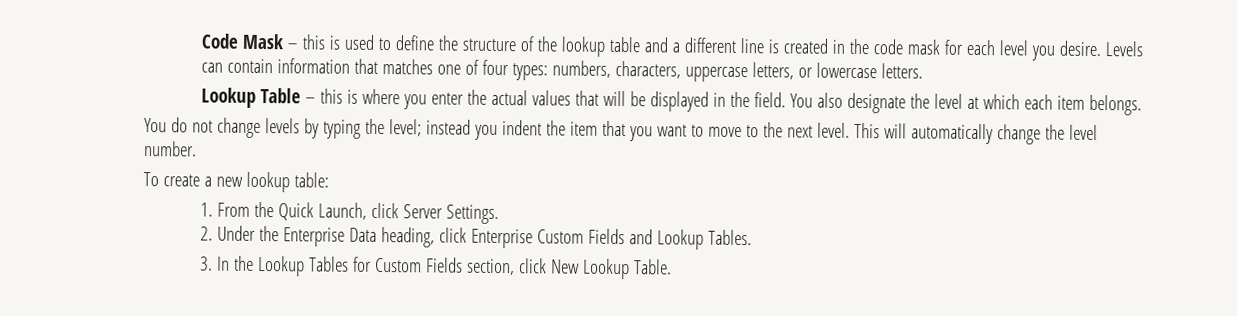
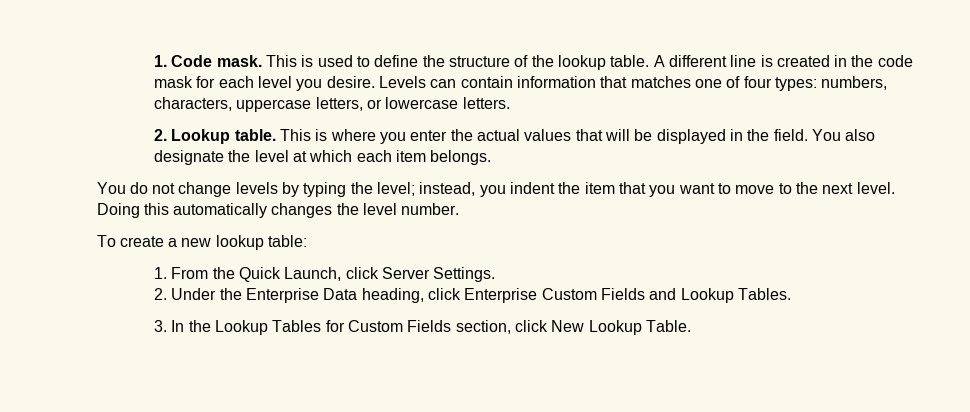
- Code Mask – this is used to define the structure of the lookup table and a different line is created in the code mask for each level you desire.
+ 1. Code mask. This is used to define the structure of the lookup table. A different line is created in the code mask for each level you desire.
- Lookup Table – this is where you enter the actual values that will be displayed in the field.
+ 2. Lookup table. This is where you enter the actual values that will be displayed in the field.
- You do not change levels by typing the level; instead you indent the item that you want to move to the next level.
+ You do not change levels by typing the level; instead, you indent the item that you want to move to the next level.
- This will automatically change the level number.
+ Doing this automatically changes the level number.

